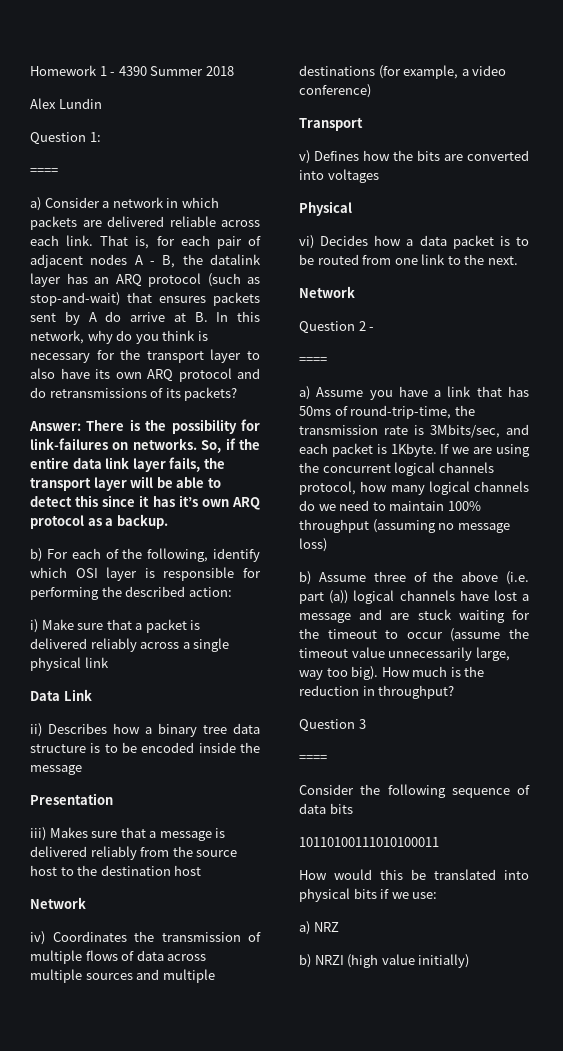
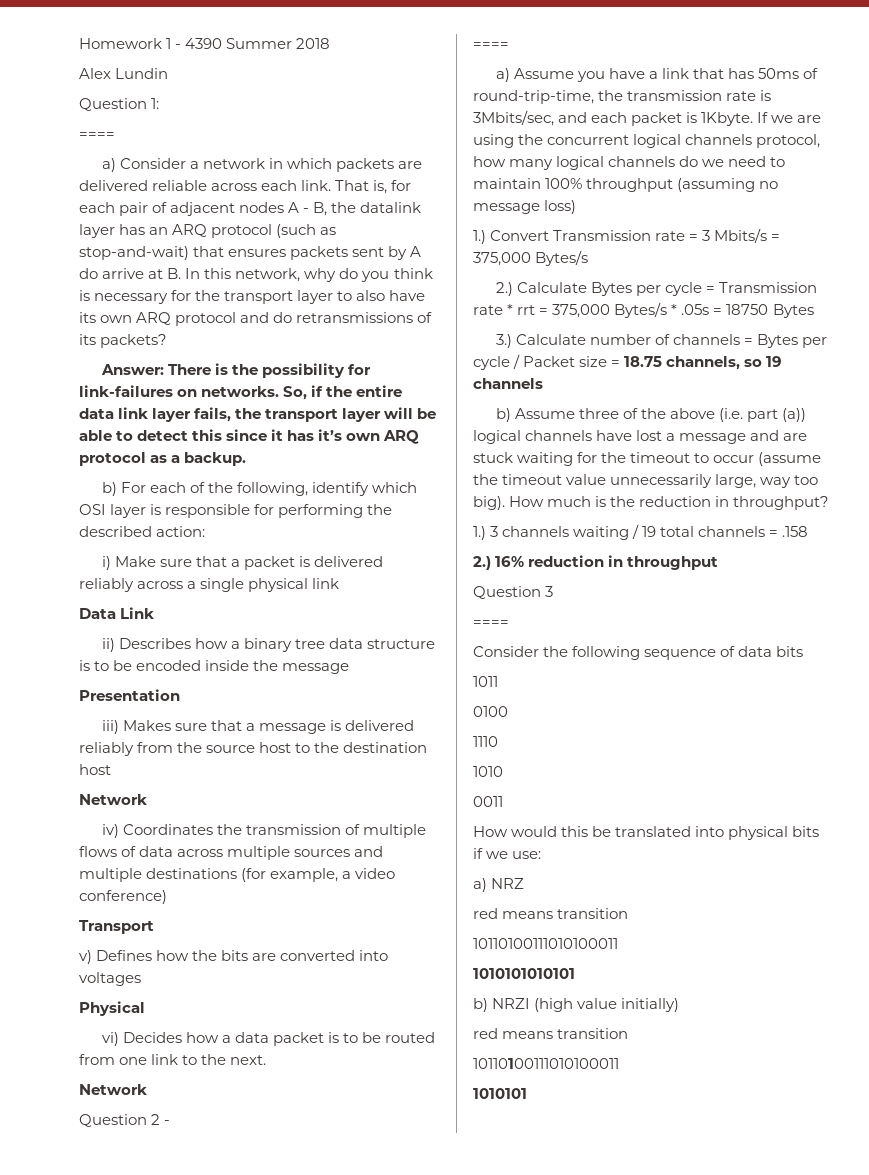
+ 1.) Convert Transmission rate = 3 Mbits/s = 375,000 Bytes/s
+ 2.) Calculate Bytes per cycle = Transmission rate * rrt = 375,000 Bytes/s * .05s = 18750 Bytes
+ 3.) Calculate number of channels = Bytes per cycle / Packet size = 18.75 channels, so 19 channels
+ 1.) 3 channels waiting / 19 total channels = .158
+ 2.) 16% reduction in throughput
- 10110100111010100011
+ 1011
+ 0100
+ 1110
+ 1010
+ 0011
  a) NRZ
+ red means transition
+ 10110100111010100011
+ 1010101010101
  b) NRZI (high value initially)
+ red means transition
+ 10110100111010100011
+ 1010101

